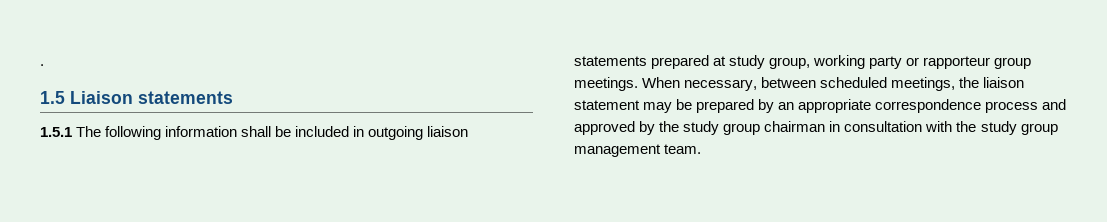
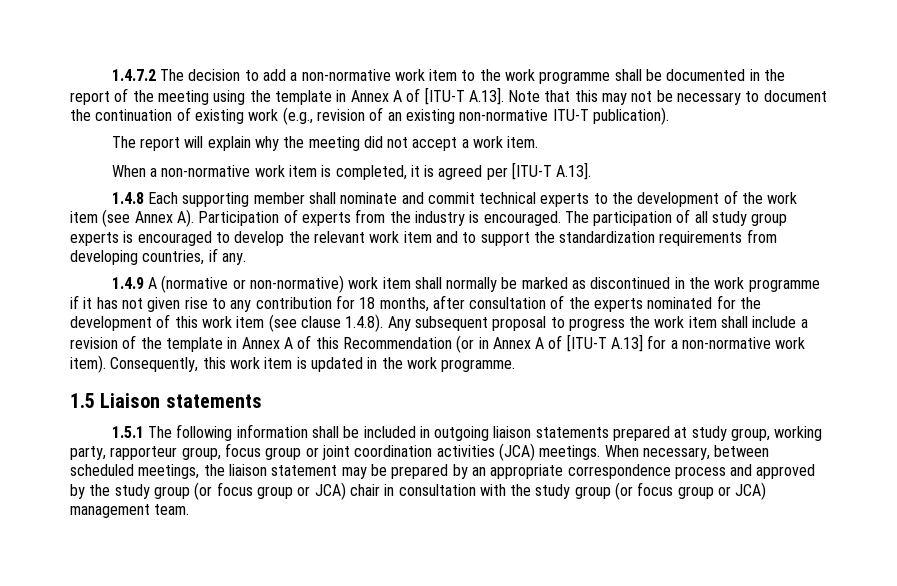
- .
+ 1.4.7.2 The decision to add a non-normative work item to the work programme shall be documented in the report of the meeting using the template in Annex A of [ITU-T A.13]. Note that this may not be necessary to document the continuation of existing work (e.g., revision of an existing non-normative ITU-T publication).
+ The report will explain why the meeting did not accept a work item.
+ When a non-normative work item is completed, it is agreed per [ITU-T A.13].
+ 1.4.8 Each supporting member shall nominate and commit technical experts to the development of the work item (see Annex A). Participation of experts from the industry is encouraged. The participation of all study group experts is encouraged to develop the relevant work item and to support the standardization requirements from developing countries, if any.
+ 1.4.9 A (normative or non-normative) work item shall normally be marked as discontinued in the work programme if it has not given rise to any contribution for 18 months, after consultation of the experts nominated for the development of this work item (see clause 1.4.8). Any subsequent proposal to progress the work item shall include a revision of the template in Annex A of this Recommendation (or in Annex A of [ITU-T A.13] for a non-normative work item). Consequently, this work item is updated in the work programme.
- 1.5.1 The following information shall be included in outgoing liaison statements prepared at study group, working party or rapporteur group meetings.
+ 1.5.1 The following information shall be included in outgoing liaison statements prepared at study group, working party, rapporteur group, focus group or joint coordination activities (JCA) meetings.
- When necessary, between scheduled meetings, the liaison statement may be prepared by an appropriate correspondence process and approved by the study group chairman in consultation with the study group management team.
+ When necessary, between scheduled meetings, the liaison statement may be prepared by an appropriate correspondence process and approved by the study group (or focus group or JCA) chair in consultation with the study group (or focus group or JCA) management team.

